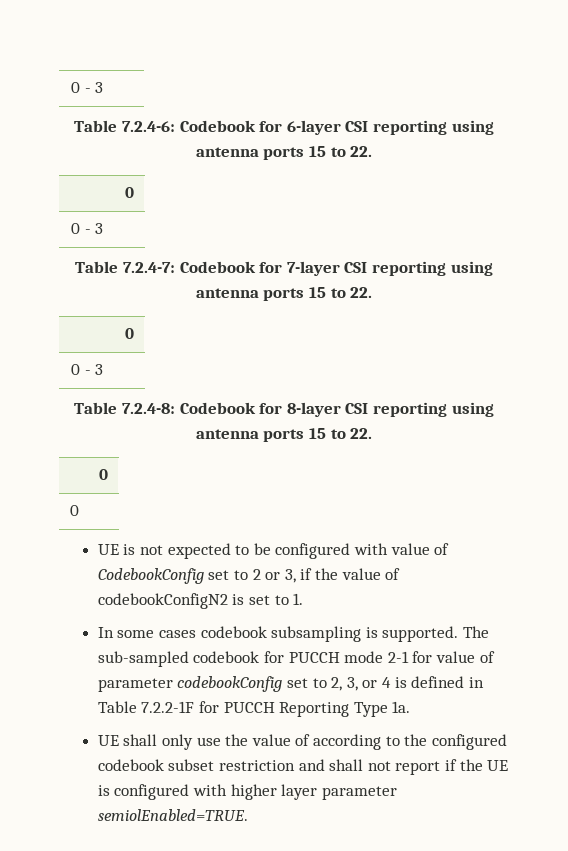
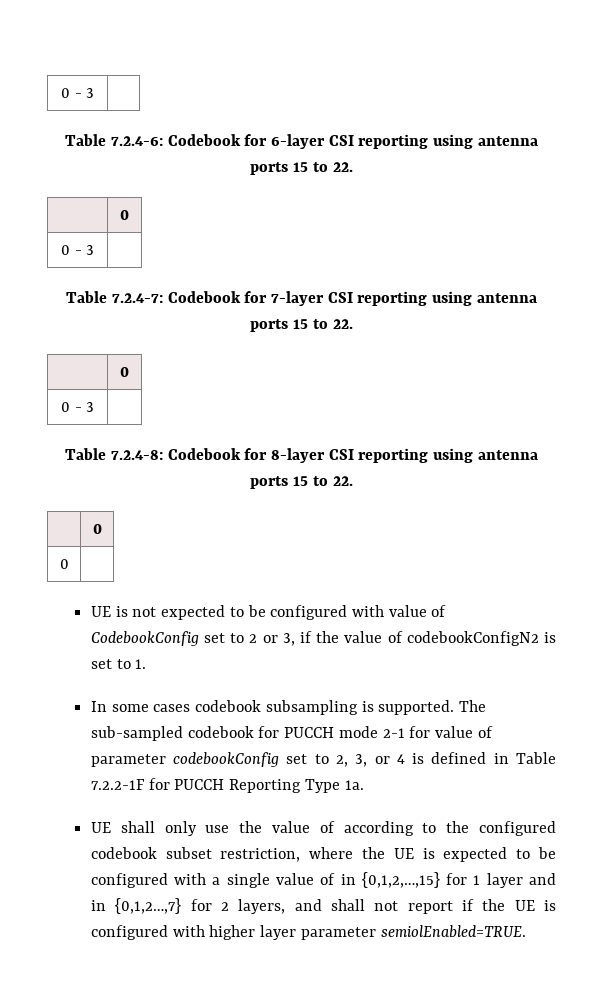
- UE shall only use the value of according to the configured codebook subset restriction and shall not report if the UE is configured with higher layer parameter semiolEnabled=TRUE.
+ UE shall only use the value of according to the configured codebook subset restriction, where the UE is expected to be configured with a single value of in {0,1,2,…,15} for 1 layer and in {0,1,2…,7} for 2 layers, and shall not report if the UE is configured with higher layer parameter semiolEnabled=TRUE.

